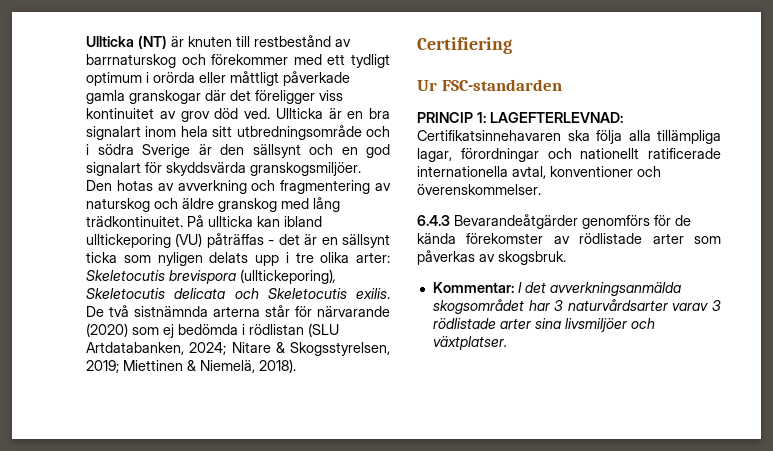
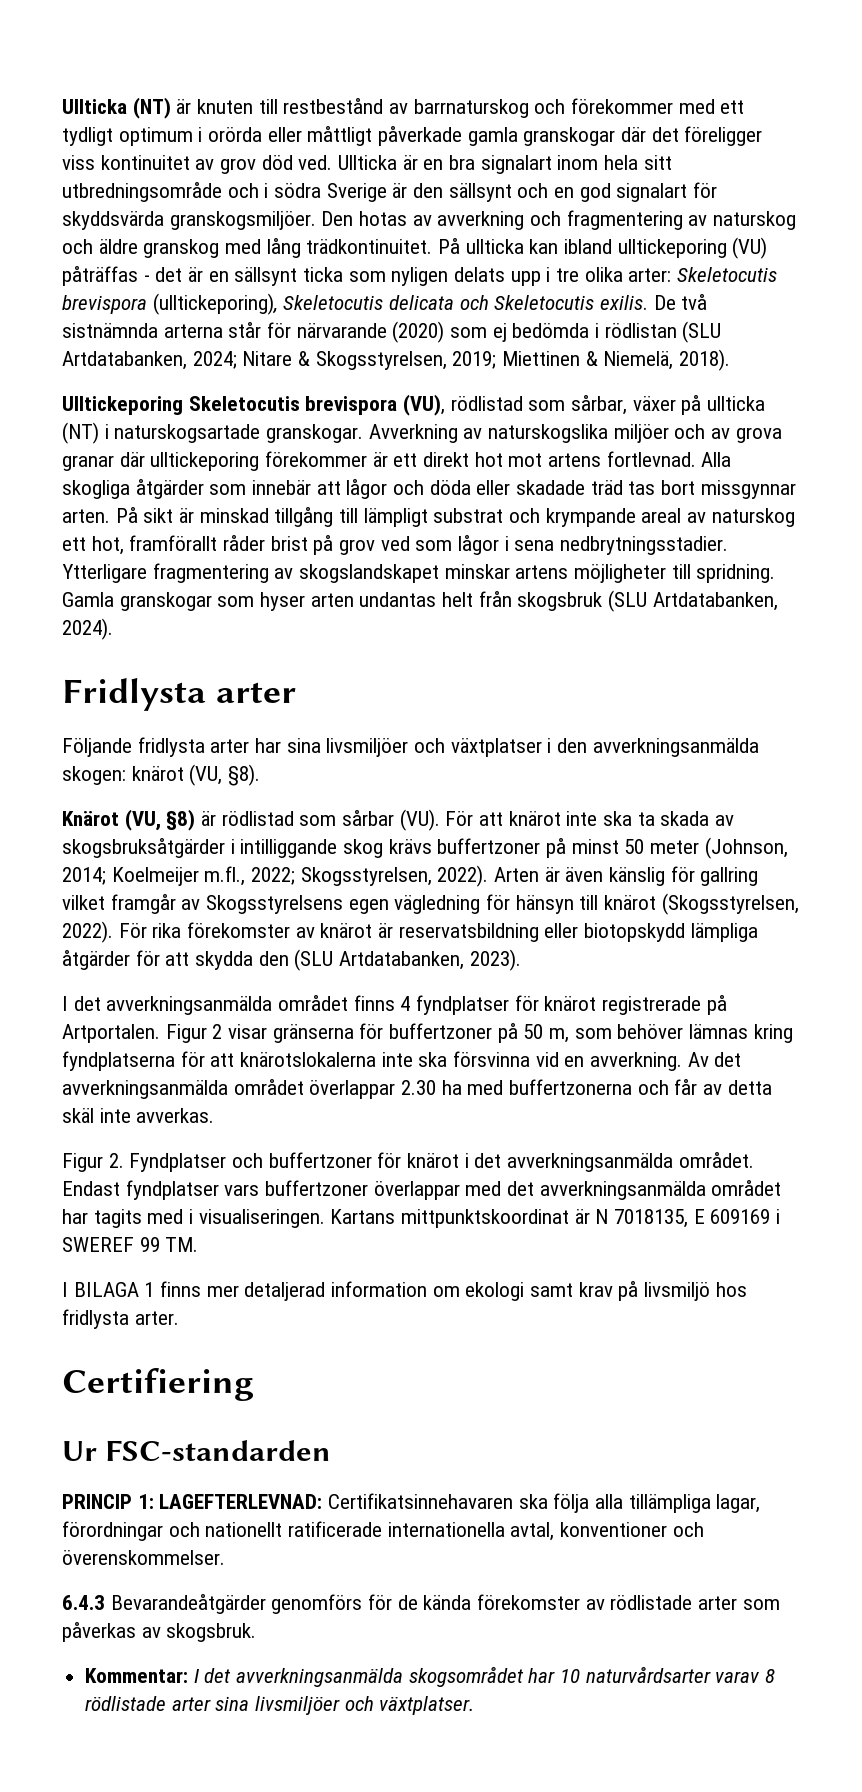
+ Ulltickeporing Skeletocutis brevispora (VU), rödlistad som sårbar, växer på ullticka (NT) i naturskogsartade granskogar. Avverkning av naturskogslika miljöer och av grova granar där ulltickeporing förekommer är ett direkt hot mot artens fortlevnad. Alla skogliga åtgärder som innebär att lågor och döda eller skadade träd tas bort missgynnar arten. På sikt är minskad tillgång till lämpligt substrat och krympande areal av naturskog ett hot, framförallt råder brist på grov ved som lågor i sena nedbrytningsstadier. Ytterligare fragmentering av skogslandskapet minskar artens möjligheter till spridning. Gamla granskogar som hyser arten undantas helt från skogsbruk (SLU Artdatabanken, 2024).
+ Fridlysta arter
+ Följande fridlysta arter har sina livsmiljöer och växtplatser i den avverkningsanmälda skogen: knärot (VU, §8).
+ Knärot (VU, §8) är rödlistad som sårbar (VU). För att knärot inte ska ta skada av skogsbruksåtgärder i intilliggande skog krävs buffertzoner på minst 50 meter (Johnson, 2014; Koelmeijer m.fl., 2022; Skogsstyrelsen, 2022). Arten är även känslig för gallring vilket framgår av Skogsstyrelsens egen vägledning för hänsyn till knärot (Skogsstyrelsen, 2022). För rika förekomster av knärot är reservatsbildning eller biotopskydd lämpliga åtgärder för att skydda den (SLU Artdatabanken, 2023).
+ I det avverkningsanmälda området finns 4 fyndplatser för knärot registrerade på Artportalen. Figur 2 visar gränserna för buffertzoner på 50 m, som behöver lämnas kring fyndplatserna för att knärotslokalerna inte ska försvinna vid en avverkning. Av det avverkningsanmälda området överlappar 2.30 ha med buffertzonerna och får av detta skäl inte avverkas.
+ Figur 2. Fyndplatser och buffertzoner för knärot i det avverkningsanmälda området. Endast fyndplatser vars buffertzoner överlappar med det avverkningsanmälda området har tagits med i visualiseringen. Kartans mittpunktskoordinat är N 7018135, E 609169 i SWEREF 99 TM.
+ I BILAGA 1 finns mer detaljerad information om ekologi samt krav på livsmiljö hos fridlysta arter.
- Kommentar: I det avverkningsanmälda skogsområdet har 3 naturvårdsarter varav 3 rödlistade arter sina livsmiljöer och växtplatser.
+ Kommentar: I det avverkningsanmälda skogsområdet har 10 naturvårdsarter varav 8 rödlistade arter sina livsmiljöer och växtplatser.

